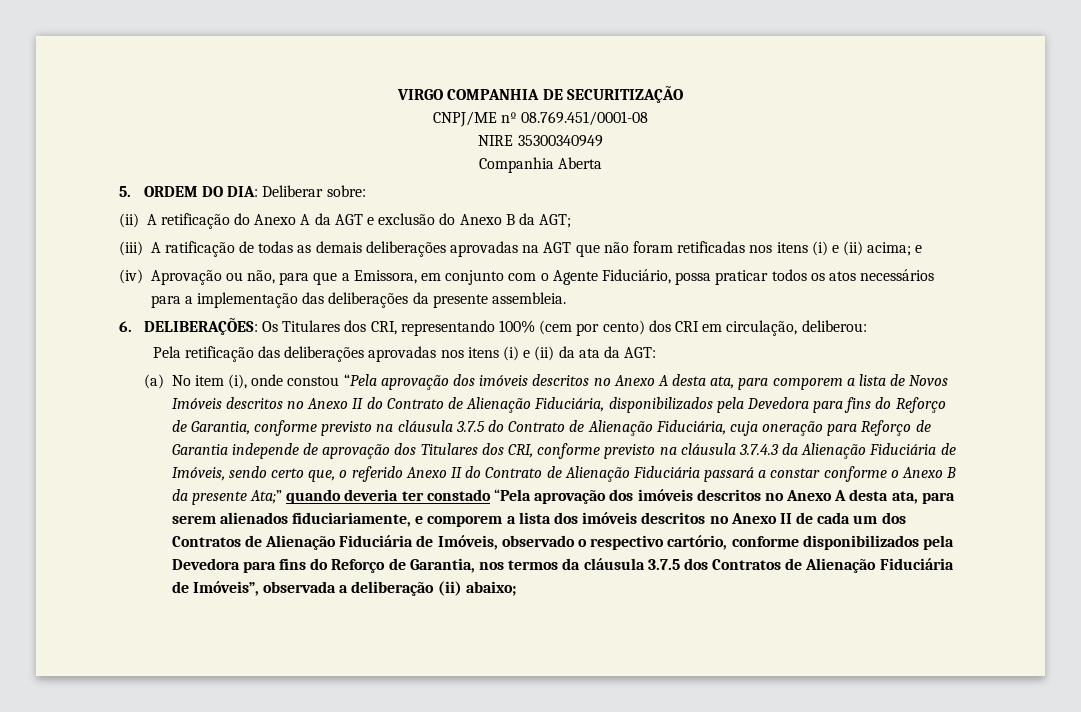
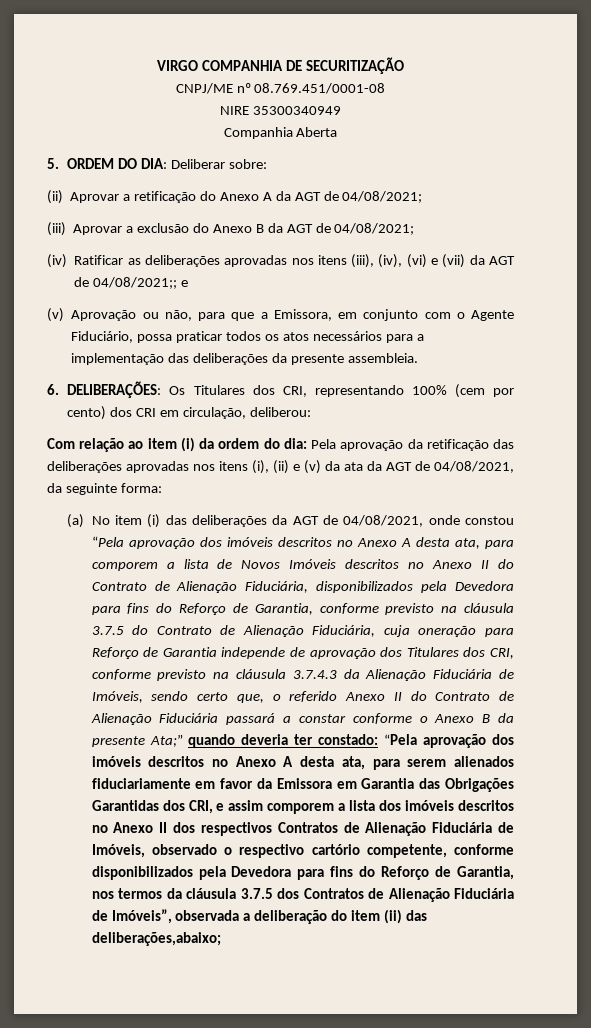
- (ii) A retificação do Anexo A da AGT e exclusão do Anexo B da AGT;
- (iii) A ratificação de todas as demais deliberações aprovadas na AGT que não foram retificadas nos itens (i) e (ii) acima; e
+ (ii) Aprovar a retificação do Anexo A da AGT de 04/08/2021;
+ (iii) Aprovar a exclusão do Anexo B da AGT de 04/08/2021;
+ (iv) Ratificar as deliberações aprovadas nos itens (iii), (iv), (vi) e (vii) da AGT de 04/08/2021;; e
- (iv) Aprovação ou não, para que a Emissora, em conjunto com o Agente Fiduciário, possa praticar todos os atos necessários para a implementação das deliberações da presente assembleia.
+ (v) Aprovação ou não, para que a Emissora, em conjunto com o Agente Fiduciário, possa praticar todos os atos necessários para a implementação das deliberações da presente assembleia.
- Pela retificação das deliberações aprovadas nos itens (i) e (ii) da ata da AGT:
- (a) No item (i), onde constou “Pela aprovação dos imóveis descritos no Anexo A desta ata, para comporem a lista de Novos Imóveis descritos no Anexo II do Contrato de Alienação Fiduciária, disponibilizados pela Devedora para fins do Reforço de Garantia, conforme previsto na cláusula 3.7.5 do Contrato de Alienação Fiduciária, cuja oneração para Reforço de Garantia independe de aprovação dos Titulares dos CRI, conforme previsto na cláusula 3.7.4.3 da Alienação Fiduciária de Imóveis, sendo certo que, o referido Anexo II do Contrato de Alienação Fiduciária passará a constar conforme o Anexo B da presente Ata;”
+ Com relação ao item (i) da ordem do dia: Pela aprovação da retificação das deliberações aprovadas nos itens (i), (ii) e (v) da ata da AGT de 04/08/2021, da seguinte forma:
+ (a) No item (i) das deliberações da AGT de 04/08/2021, onde constou “Pela aprovação dos imóveis descritos no Anexo A desta ata, para comporem a lista de Novos Imóveis descritos no Anexo II do Contrato de Alienação Fiduciária, disponibilizados pela Devedora para fins do Reforço de Garantia, conforme previsto na cláusula 3.7.5 do Contrato de Alienação Fiduciária, cuja oneração para Reforço de Garantia independe de aprovação dos Titulares dos CRI, conforme previsto na cláusula 3.7.4.3 da Alienação Fiduciária de Imóveis, sendo certo que, o referido Anexo II do Contrato de Alienação Fiduciária passará a constar conforme o Anexo B da presente Ata;”
- quando deveria ter constado “Pela aprovação dos imóveis descritos no Anexo A desta ata, para serem alienados fiduciariamente, e comporem a lista dos imóveis descritos no Anexo II de cada um dos Contratos de Alienação Fiduciária de Imóveis, observado o respectivo cartório, conforme disponibilizados pela Devedora para fins do Reforço de Garantia, nos termos da cláusula 3.7.5 dos Contratos de Alienação Fiduciária de Imóveis”, observada a deliberação (ii) abaixo;
+ quando deveria ter constado: “Pela aprovação dos imóveis descritos no Anexo A desta ata, para serem alienados fiduciariamente em favor da Emissora em Garantia das Obrigações Garantidas dos CRI, e assim comporem a lista dos imóveis descritos no Anexo II dos respectivos Contratos de Alienação Fiduciária de Imóveis, observado o respectivo cartório competente, conforme disponibilizados pela Devedora para fins do Reforço de Garantia, nos termos da cláusula 3.7.5 dos Contratos de Alienação Fiduciária de Imóveis”, observada a deliberação do item (ii) das deliberações,abaixo;

